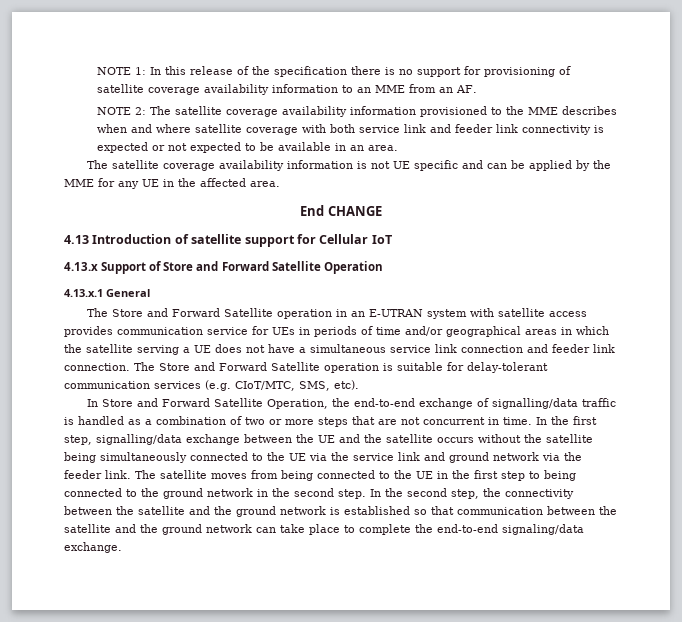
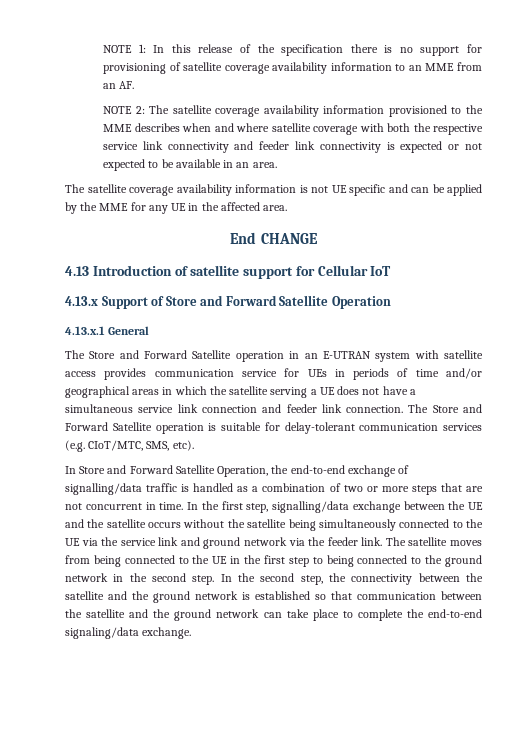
- NOTE 2: The satellite coverage availability information provisioned to the MME describes when and where satellite coverage with both service link and feeder link connectivity is expected or not expected to be available in an area.
+ NOTE 2: The satellite coverage availability information provisioned to the MME describes when and where satellite coverage with both the respective service link connectivity and feeder link connectivity is expected or not expected to be available in an area.

